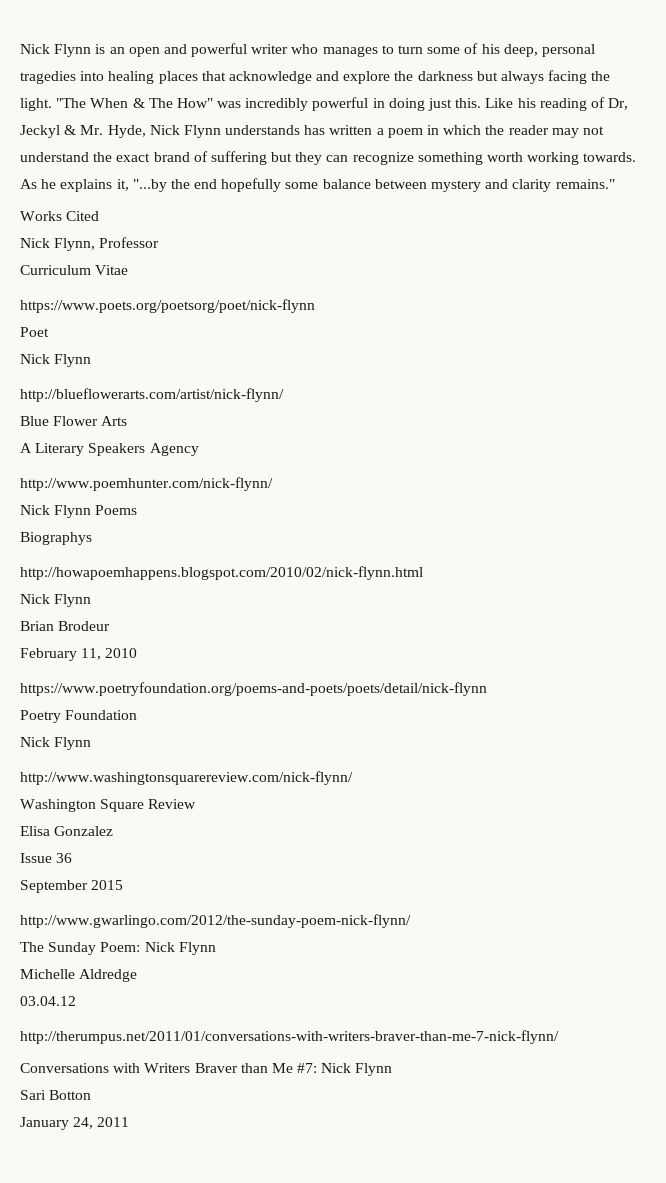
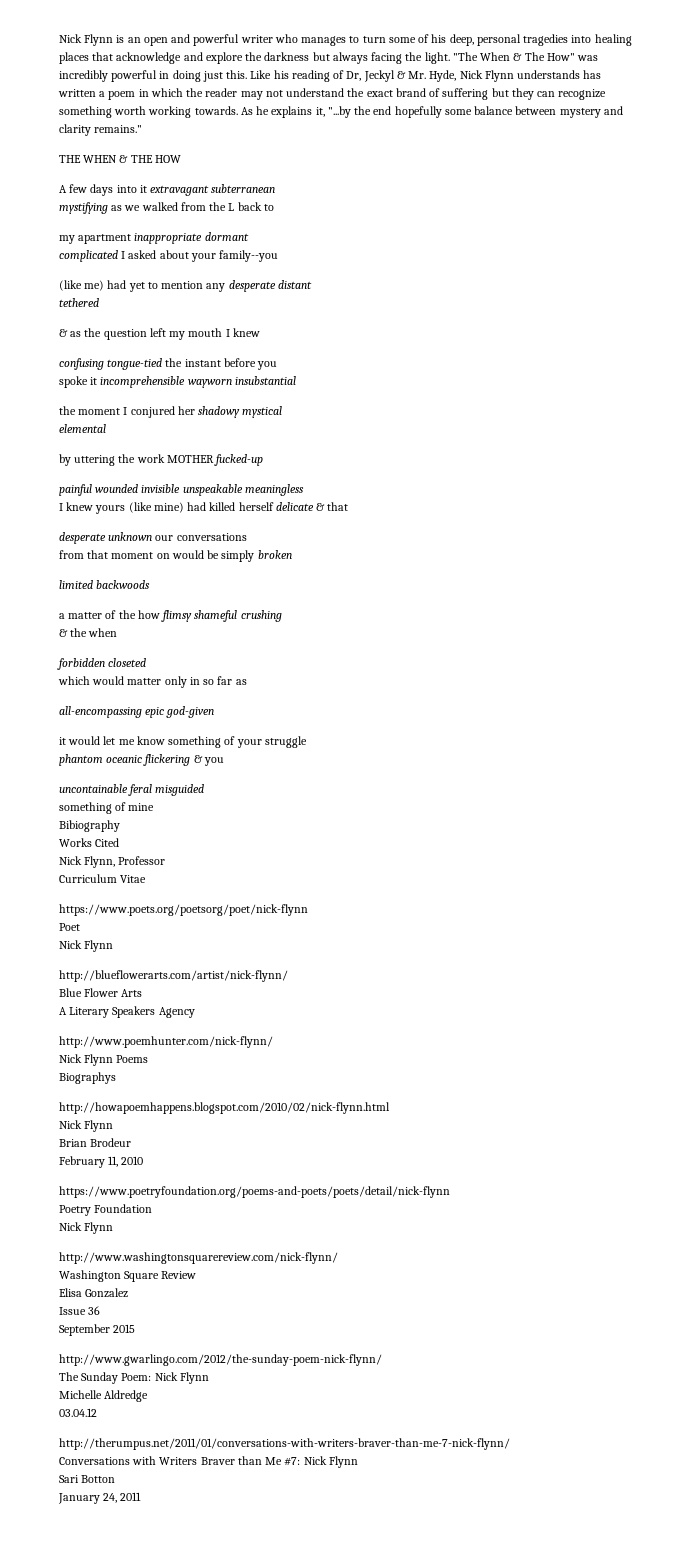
+ THE WHEN & THE HOW
+ A few days into it extravagant subterranean
+ mystifying as we walked from the L back to
+ my apartment inappropriate dormant
+ complicated I asked about your family--you
+ (like me) had yet to mention any desperate distant
+ tethered
+ & as the question left my mouth I knew
+ confusing tongue-tied the instant before you
+ spoke it incomprehensible wayworn insubstantial
+ the moment I conjured her shadowy mystical
+ elemental
+ by uttering the work MOTHER fucked-up
+ painful wounded invisible unspeakable meaningless
+ I knew yours (like mine) had killed herself delicate & that
+ desperate unknown our conversations
+ from that moment on would be simply broken
+ limited backwoods
+ a matter of the how flimsy shameful crushing
+ & the when
+ forbidden closeted
+ which would matter only in so far as
+ all-encompassing epic god-given
+ it would let me know something of your struggle
+ phantom oceanic flickering & you
+ uncontainable feral misguided
+ something of mine
+ Bibiography

